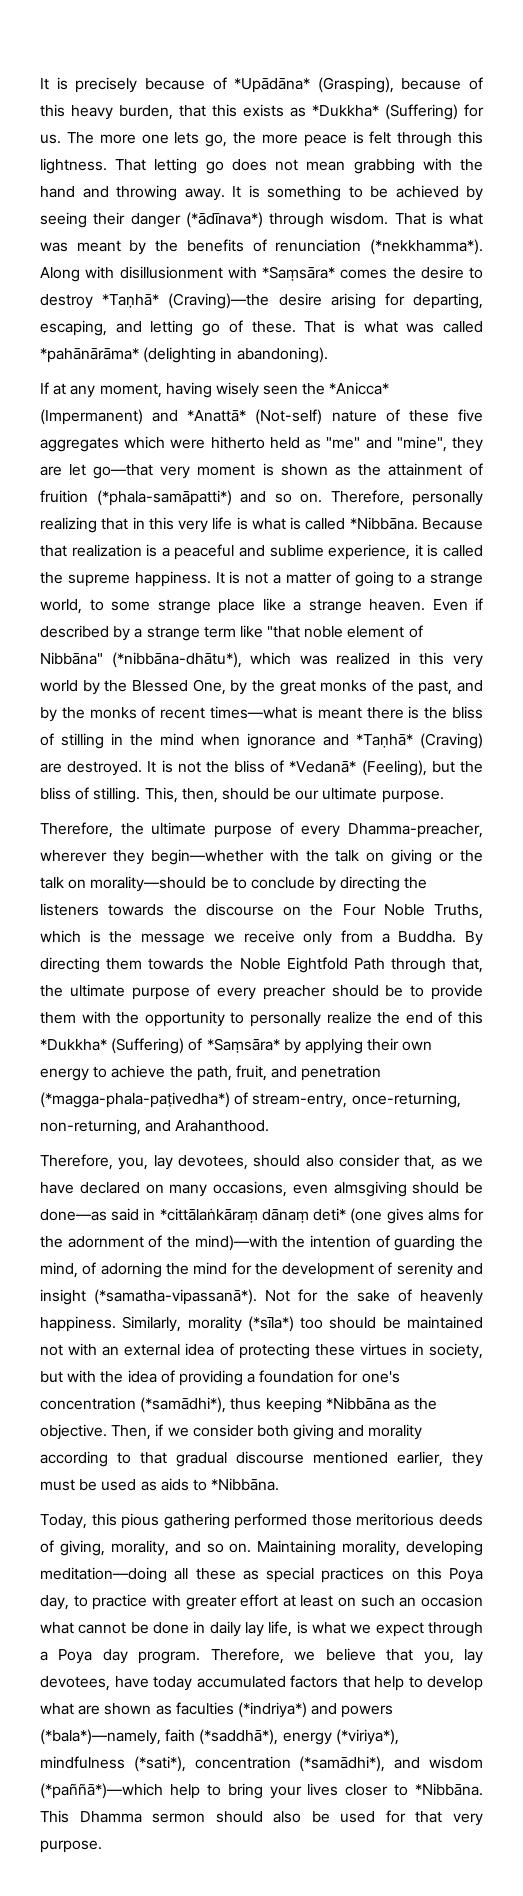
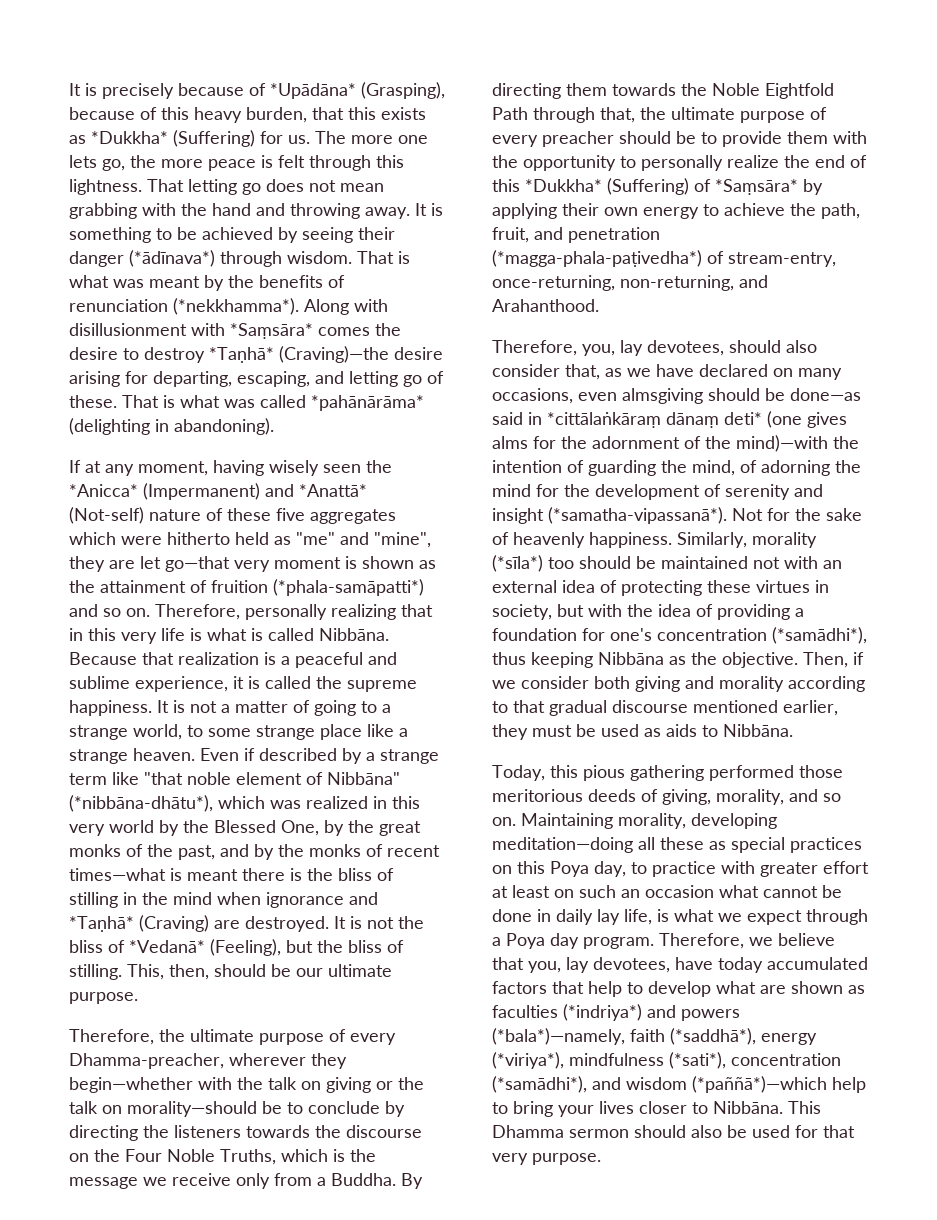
- Therefore, personally realizing that in this very life is what is called *Nibbāna.
+ Therefore, personally realizing that in this very life is what is called Nibbāna.
- Similarly, morality (*sīla*) too should be maintained not with an external idea of protecting these virtues in society, but with the idea of providing a foundation for one's concentration (*samādhi*), thus keeping *Nibbāna as the objective.
+ Similarly, morality (*sīla*) too should be maintained not with an external idea of protecting these virtues in society, but with the idea of providing a foundation for one's concentration (*samādhi*), thus keeping Nibbāna as the objective.
- Then, if we consider both giving and morality according to that gradual discourse mentioned earlier, they must be used as aids to *Nibbāna.
+ Then, if we consider both giving and morality according to that gradual discourse mentioned earlier, they must be used as aids to Nibbāna.
- Therefore, we believe that you, lay devotees, have today accumulated factors that help to develop what are shown as faculties (*indriya*) and powers (*bala*)—namely, faith (*saddhā*), energy (*viriya*), mindfulness (*sati*), concentration (*samādhi*), and wisdom (*paññā*)—which help to bring your lives closer to *Nibbāna.
+ Therefore, we believe that you, lay devotees, have today accumulated factors that help to develop what are shown as faculties (*indriya*) and powers (*bala*)—namely, faith (*saddhā*), energy (*viriya*), mindfulness (*sati*), concentration (*samādhi*), and wisdom (*paññā*)—which help to bring your lives closer to Nibbāna.

